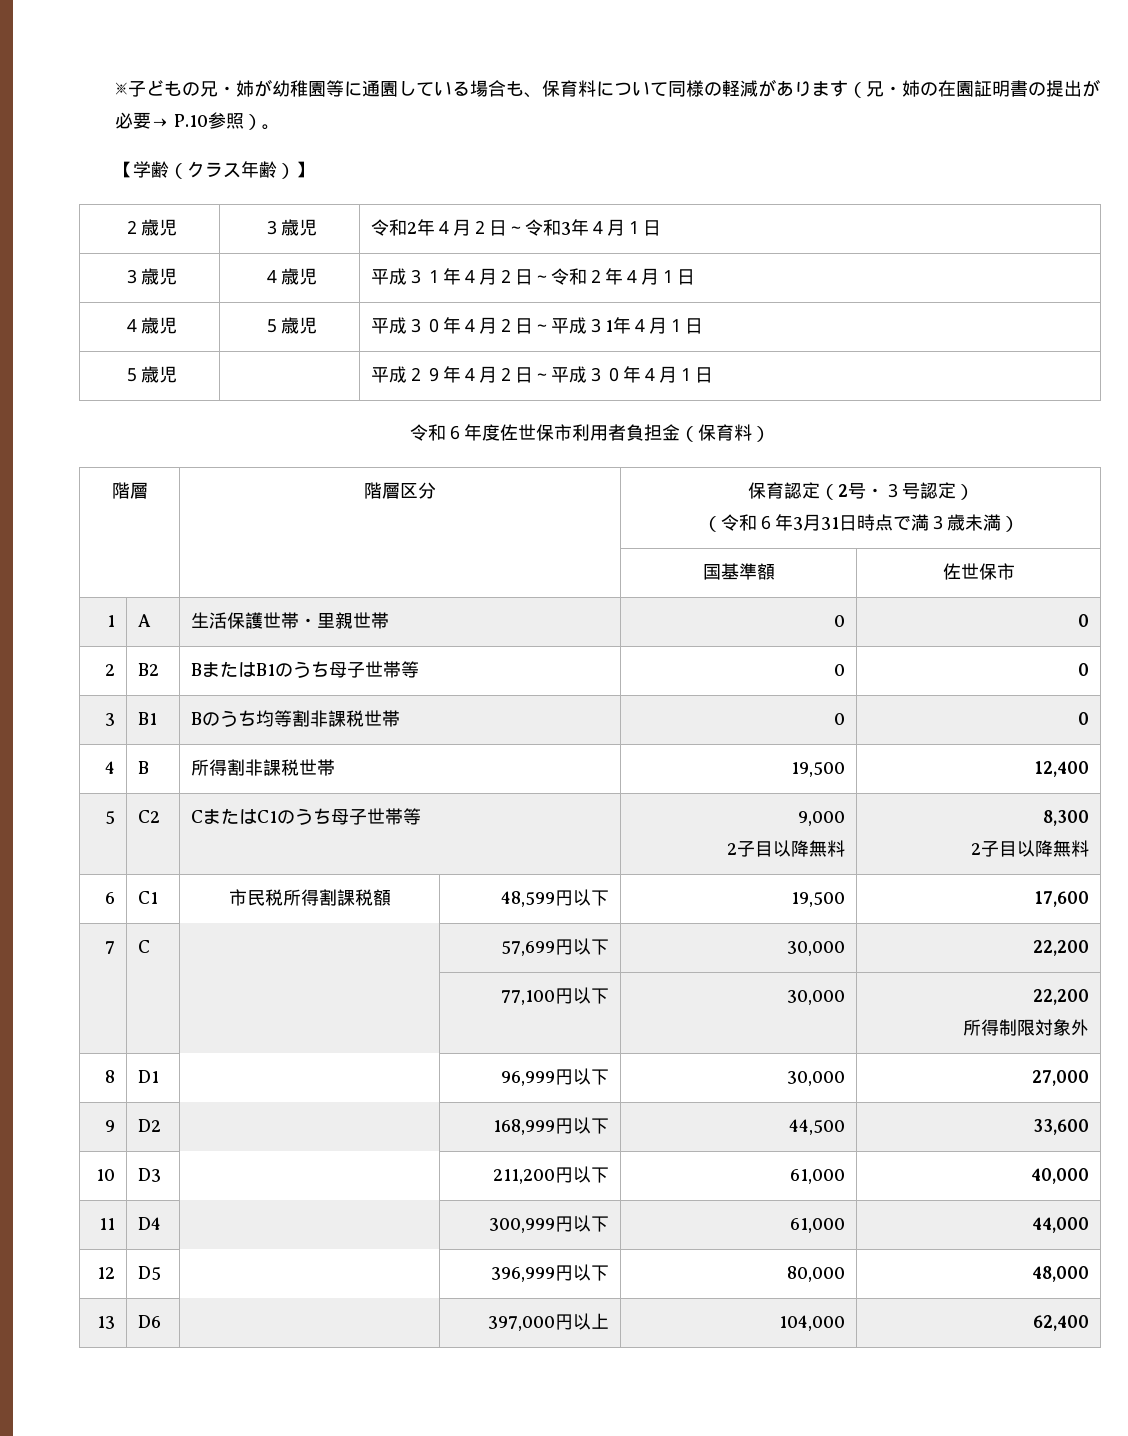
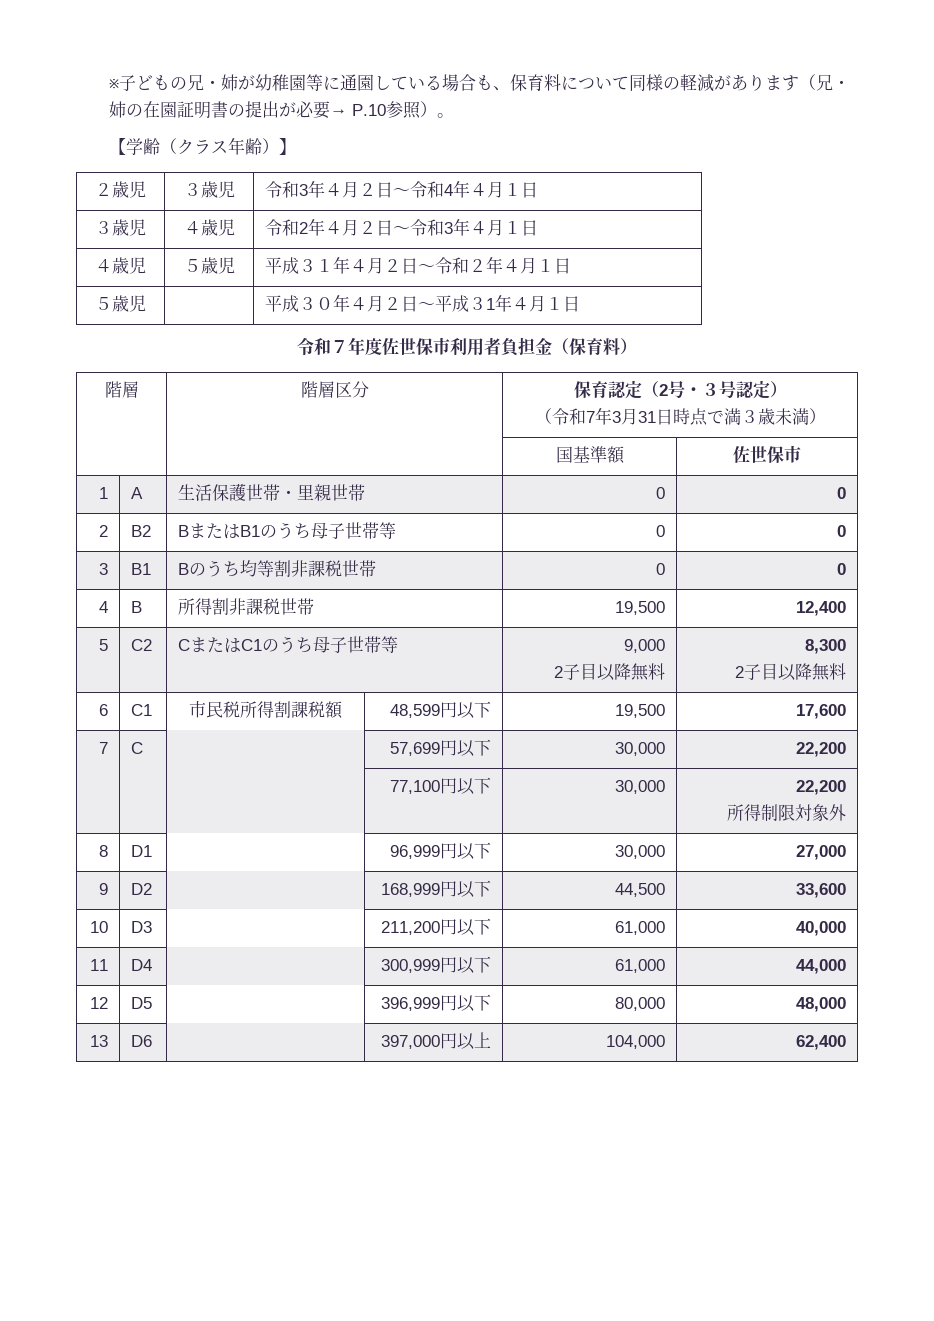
- ２歳児 | ３歳児 | 令和2年４月２日～令和3年４月１日
+ ２歳児 | ３歳児 | 令和3年４月２日～令和4年４月１日
+ ３歳児 | ４歳児 | 令和2年４月２日～令和3年４月１日
- ３歳児 | ４歳児 | 平成３１年４月２日～令和２年４月１日
+ ４歳児 | ５歳児 | 平成３１年４月２日～令和２年４月１日
- ４歳児 | ５歳児 | 平成３０年４月２日～平成３1年４月１日
+ ５歳児 | | 平成３０年４月２日～平成３1年４月１日
- ５歳児 | | 平成２９年４月２日～平成３０年４月１日
- 令和６年度佐世保市利用者負担金（保育料）
+ 令和７年度佐世保市利用者負担金（保育料）
  階層 | 階層区分 | 保育認定（2号・３号認定）
- （令和６年3月31日時点で満３歳未満）
+ （令和7年3月31日時点で満３歳未満）

